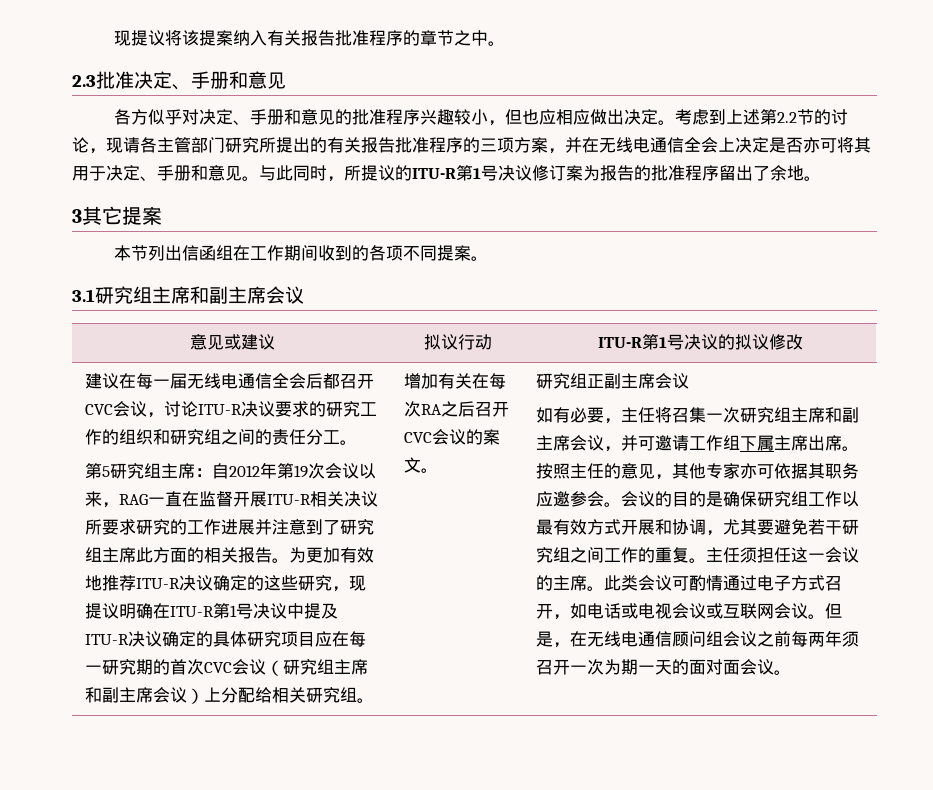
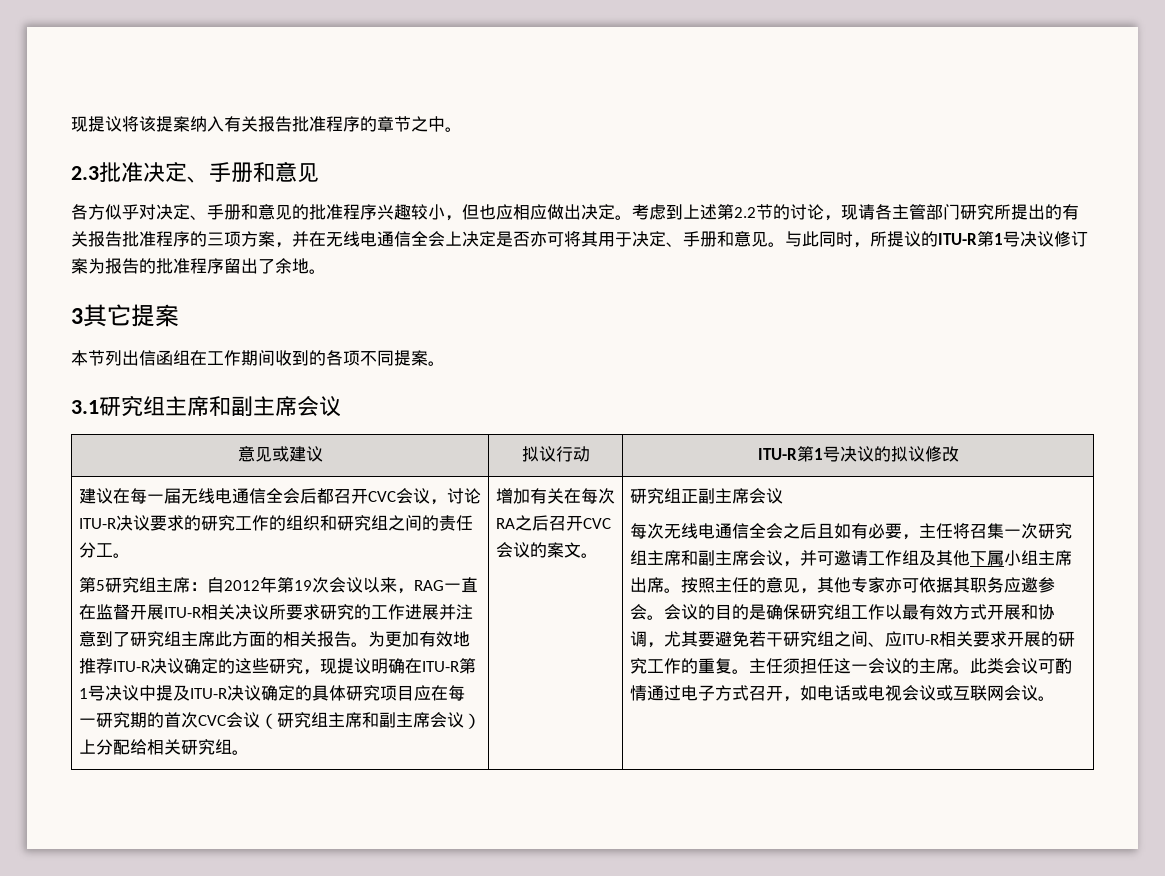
- 如有必要，主任将召集一次研究组主席和副主席会议，并可邀请工作组下属主席出席。
+ 每次无线电通信全会之后且如有必要，主任将召集一次研究组主席和副主席会议，并可邀请工作组及其他下属小组主席出席。
- 会议的目的是确保研究组工作以最有效方式开展和协调，尤其要避免若干研究组之间工作的重复。
+ 会议的目的是确保研究组工作以最有效方式开展和协调，尤其要避免若干研究组之间、应ITU-R相关要求开展的研究工作的重复。
- 但是，在无线电通信顾问组会议之前每两年须召开一次为期一天的面对面会议。

